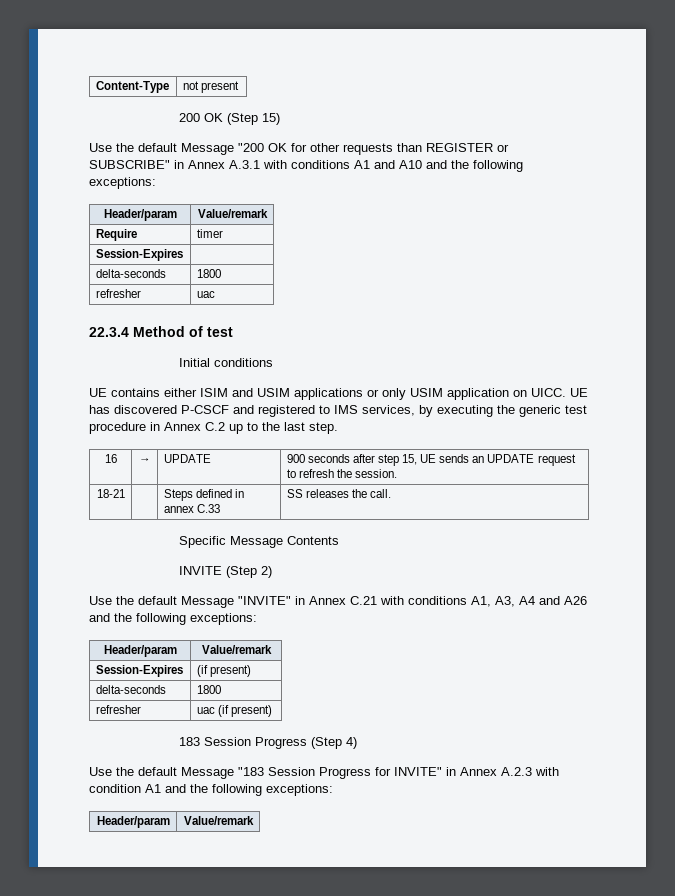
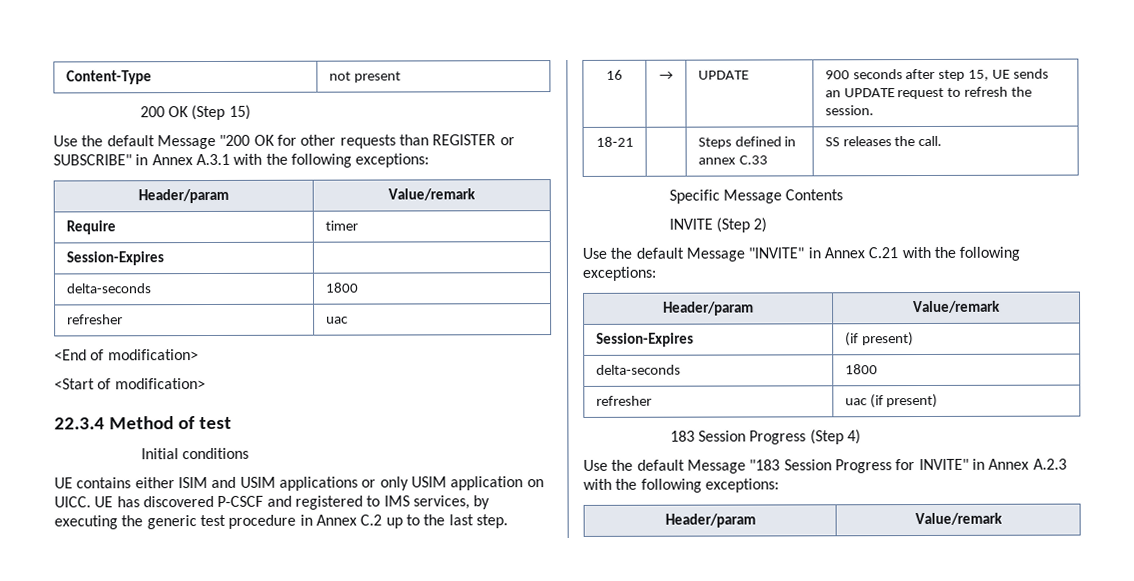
- Use the default Message "200 OK for other requests than REGISTER or SUBSCRIBE" in Annex A.3.1 with conditions A1 and A10 and the following exceptions:
+ Use the default Message "200 OK for other requests than REGISTER or SUBSCRIBE" in Annex A.3.1 with the following exceptions:
+ <End of modification>
+ <Start of modification>
- Use the default Message "INVITE" in Annex C.21 with conditions A1, A3, A4 and A26 and the following exceptions:
+ Use the default Message "INVITE" in Annex C.21 with the following exceptions:
- Use the default Message "183 Session Progress for INVITE" in Annex A.2.3 with condition A1 and the following exceptions:
+ Use the default Message "183 Session Progress for INVITE" in Annex A.2.3 with the following exceptions:

